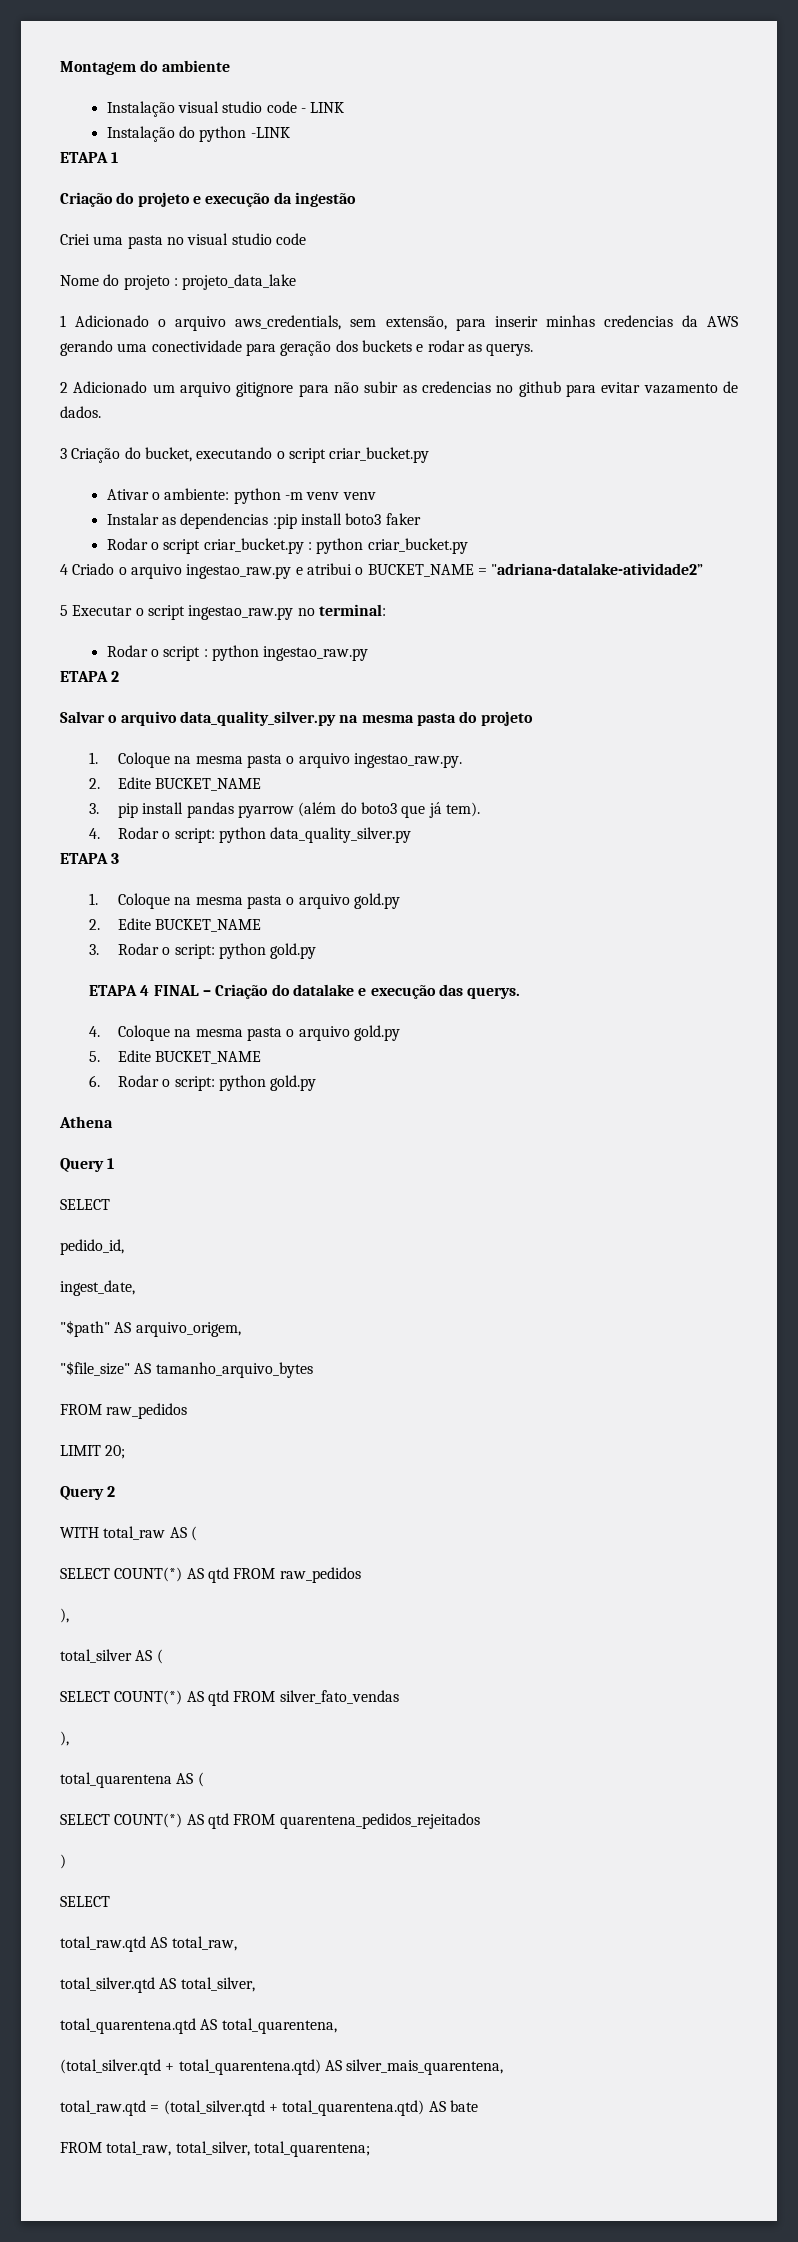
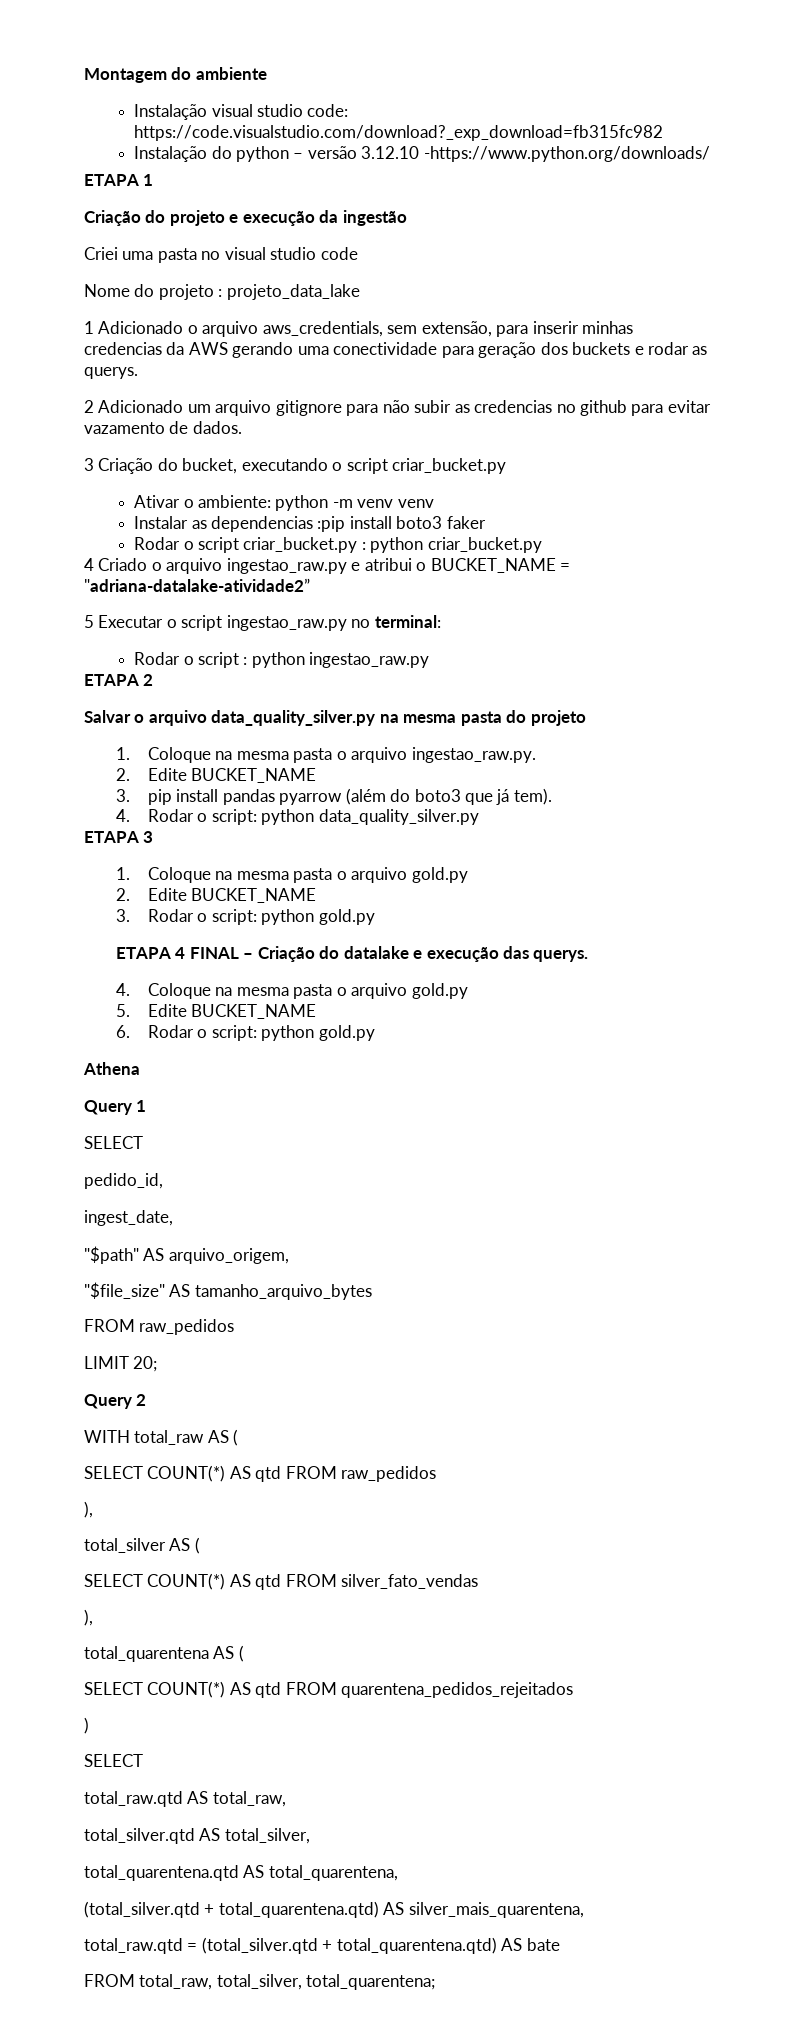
- Instalação visual studio code - LINK
+ Instalação visual studio code: https://code.visualstudio.com/download?_exp_download=fb315fc982
- Instalação do python -LINK
+ Instalação do python – versão 3.12.10 -https://www.python.org/downloads/

